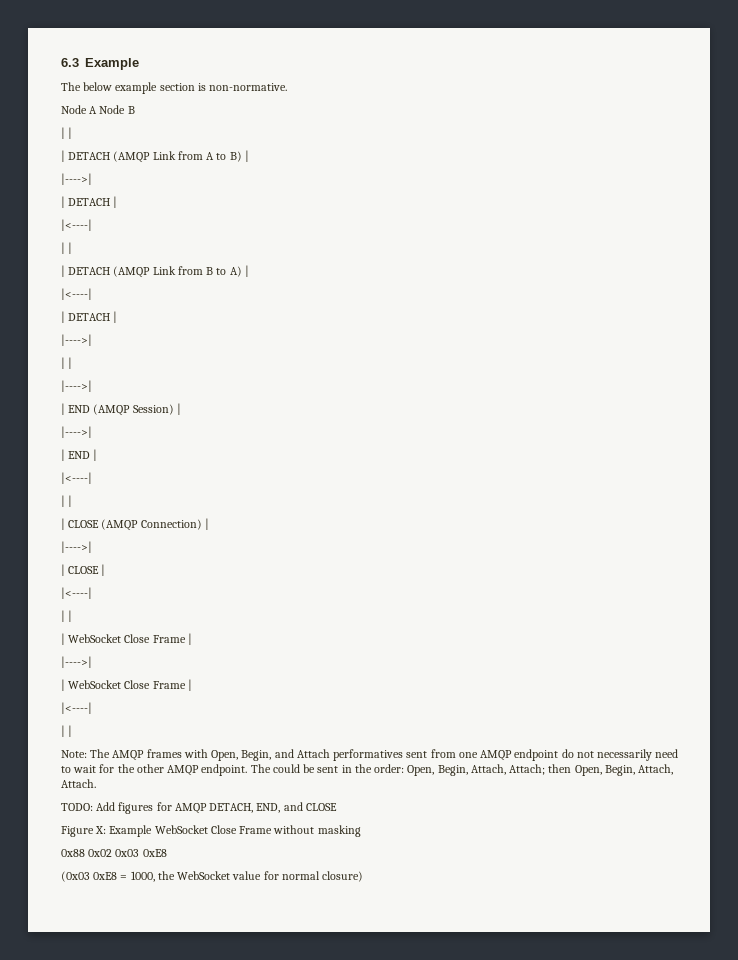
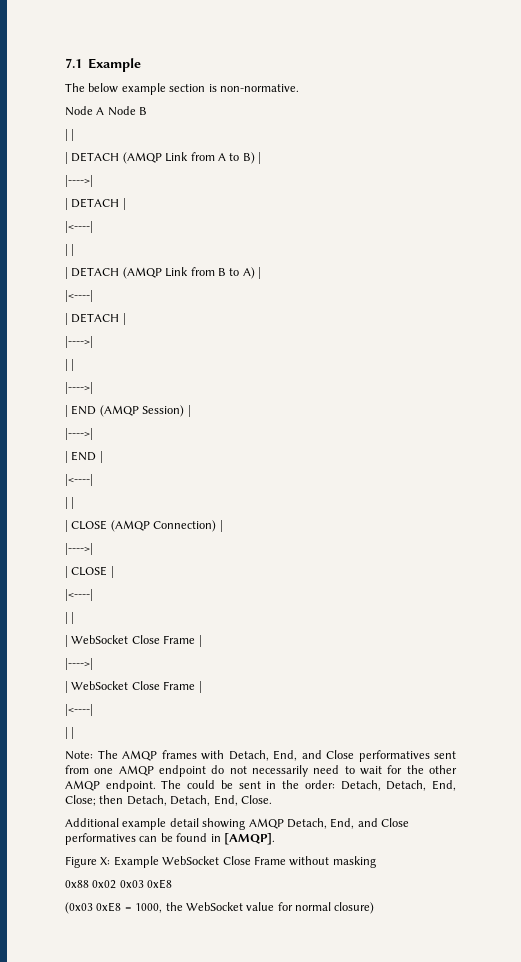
- 6.3 Example
+ 7.1 Example
- Note: The AMQP frames with Open, Begin, and Attach performatives sent from one AMQP endpoint do not necessarily need to wait for the other AMQP endpoint.
+ Note: The AMQP frames with Detach, End, and Close performatives sent from one AMQP endpoint do not necessarily need to wait for the other AMQP endpoint.
- The could be sent in the order: Open, Begin, Attach, Attach; then Open, Begin, Attach, Attach.
- TODO: Add figures for AMQP DETACH, END, and CLOSE
+ The could be sent in the order: Detach, Detach, End, Close; then Detach, Detach, End, Close.
+ Additional example detail showing AMQP Detach, End, and Close performatives can be found in [AMQP].

